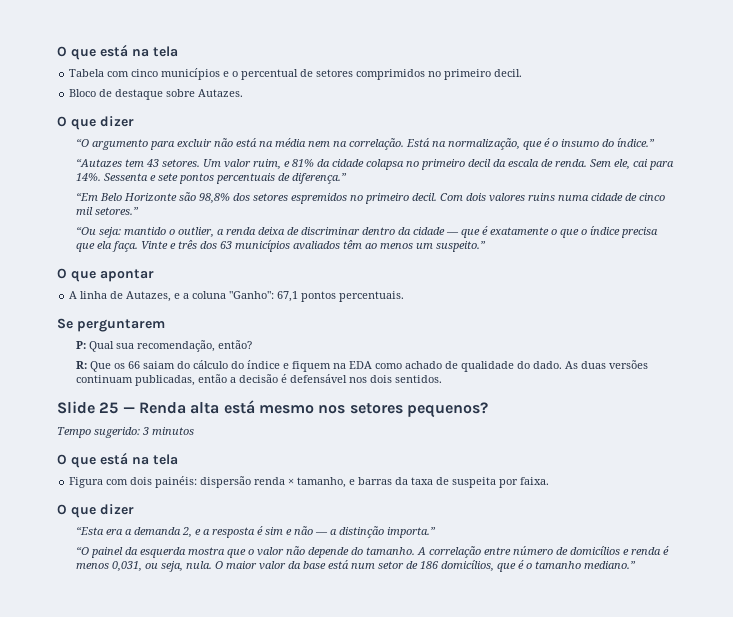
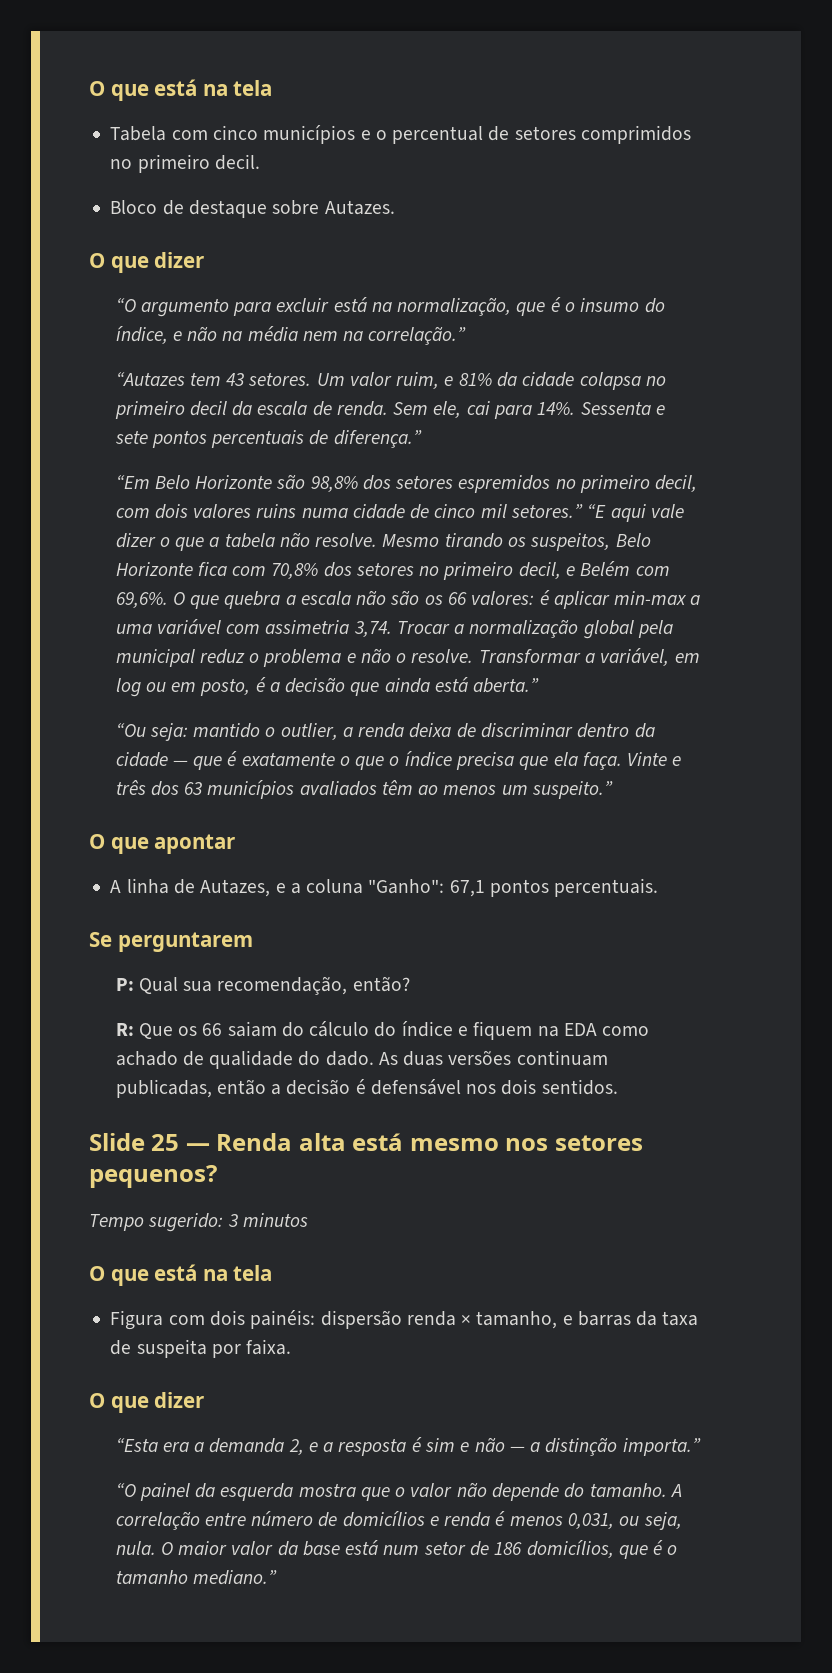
- “O argumento para excluir não está na média nem na correlação. Está na normalização, que é o insumo do índice.”
+ “O argumento para excluir está na normalização, que é o insumo do índice, e não na média nem na correlação.”
- “Em Belo Horizonte são 98,8% dos setores espremidos no primeiro decil. Com dois valores ruins numa cidade de cinco mil setores.”
+ “Em Belo Horizonte são 98,8% dos setores espremidos no primeiro decil, com dois valores ruins numa cidade de cinco mil setores.” “E aqui vale dizer o que a tabela não resolve. Mesmo tirando os suspeitos, Belo Horizonte fica com 70,8% dos setores no primeiro decil, e Belém com 69,6%. O que quebra a escala não são os 66 valores: é aplicar min-max a uma variável com assimetria 3,74. Trocar a normalização global pela municipal reduz o problema e não o resolve. Transformar a variável, em log ou em posto, é a decisão que ainda está aberta.”

